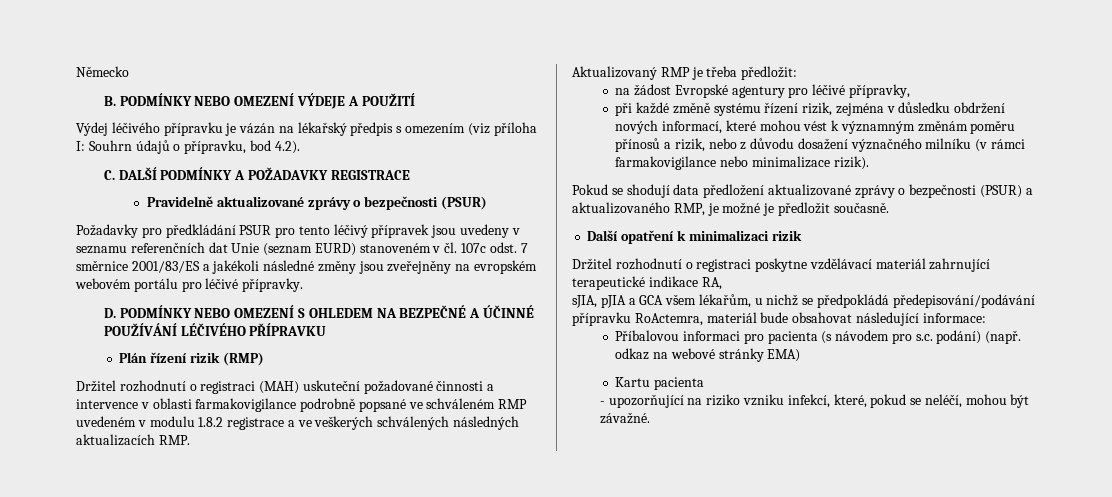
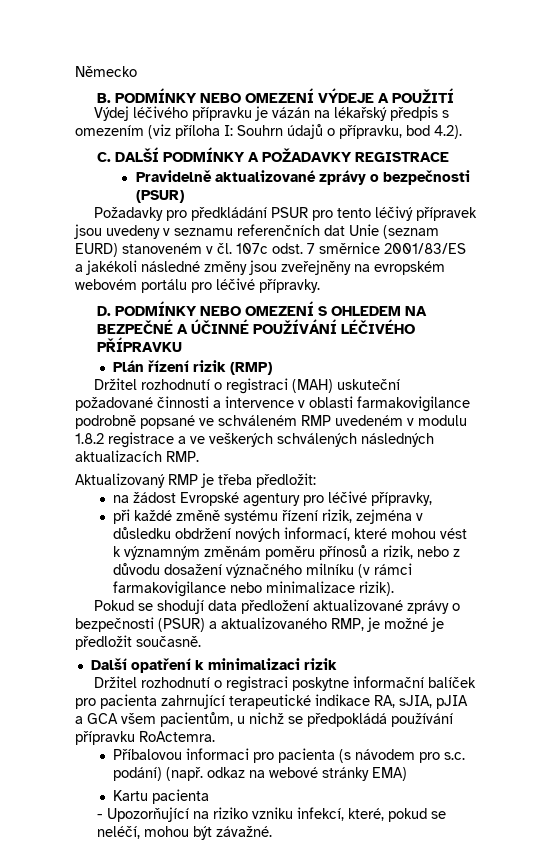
- Držitel rozhodnutí o registraci poskytne vzdělávací materiál zahrnující terapeutické indikace RA,
- sJIA, pJIA a GCA všem lékařům, u nichž se předpokládá předepisování/podávání přípravku RoActemra, materiál bude obsahovat následující informace:
+ Držitel rozhodnutí o registraci poskytne informační balíček pro pacienta zahrnující terapeutické indikace RA, sJIA, pJIA a GCA všem pacientům, u nichž se předpokládá používání přípravku RoActemra.
- - upozorňující na riziko vzniku infekcí, které, pokud se neléčí, mohou být závažné.
+ - Upozorňující na riziko vzniku infekcí, které, pokud se neléčí, mohou být závažné.

